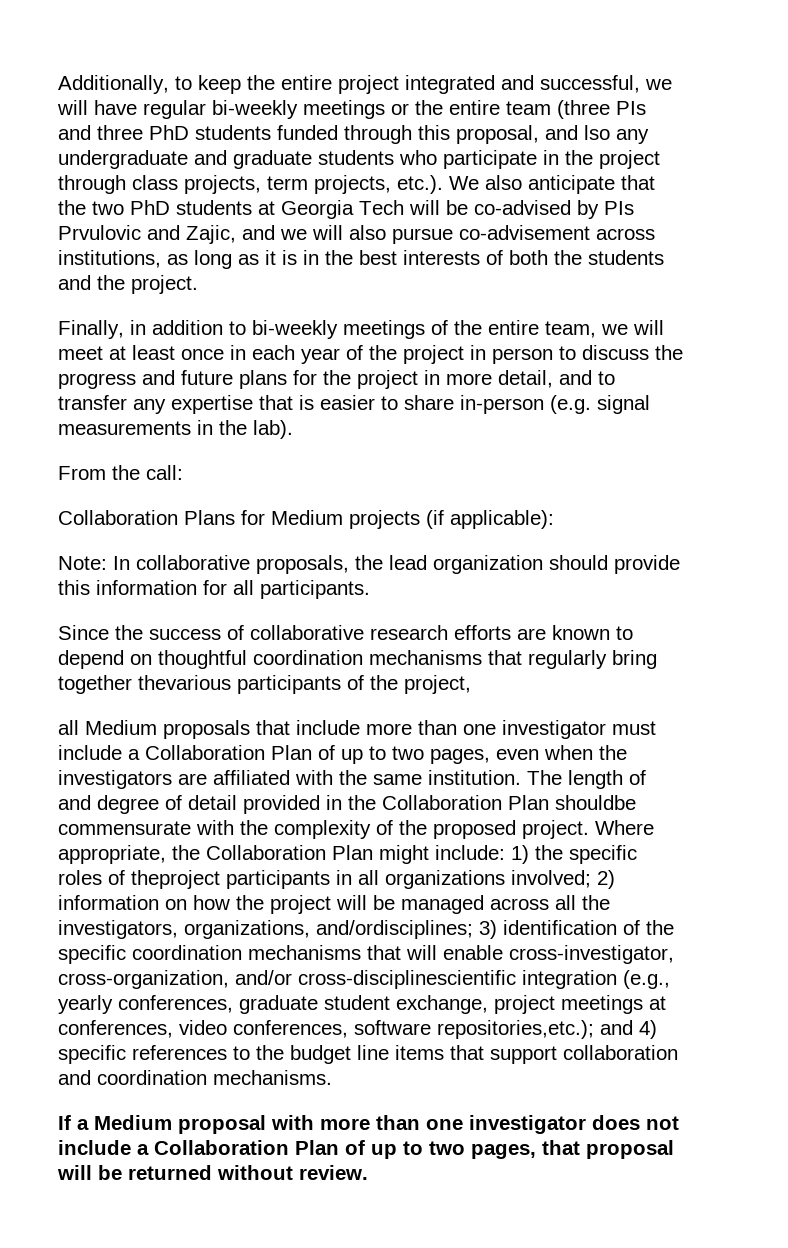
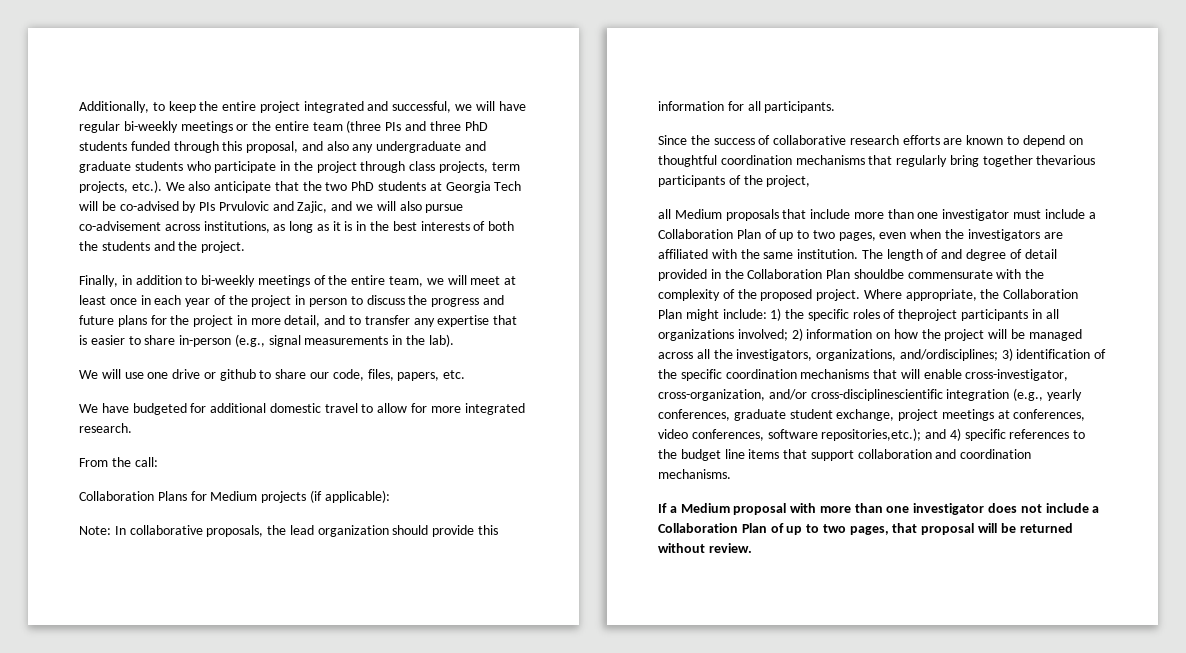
- Additionally, to keep the entire project integrated and successful, we will have regular bi-weekly meetings or the entire team (three PIs and three PhD students funded through this proposal, and lso any undergraduate and graduate students who participate in the project through class projects, term projects, etc.). We also anticipate that the two PhD students at Georgia Tech will be co-advised by PIs Prvulovic and Zajic, and we will also pursue co-advisement across institutions, as long as it is in the best interests of both the students and the project.
+ Additionally, to keep the entire project integrated and successful, we will have regular bi-weekly meetings or the entire team (three PIs and three PhD students funded through this proposal, and also any undergraduate and graduate students who participate in the project through class projects, term projects, etc.). We also anticipate that the two PhD students at Georgia Tech will be co-advised by PIs Prvulovic and Zajic, and we will also pursue co-advisement across institutions, as long as it is in the best interests of both the students and the project.
- Finally, in addition to bi-weekly meetings of the entire team, we will meet at least once in each year of the project in person to discuss the progress and future plans for the project in more detail, and to transfer any expertise that is easier to share in-person (e.g. signal measurements in the lab).
+ Finally, in addition to bi-weekly meetings of the entire team, we will meet at least once in each year of the project in person to discuss the progress and future plans for the project in more detail, and to transfer any expertise that is easier to share in-person (e.g., signal measurements in the lab).
+ We will use one drive or github to share our code, files, papers, etc.
+ We have budgeted for additional domestic travel to allow for more integrated research.

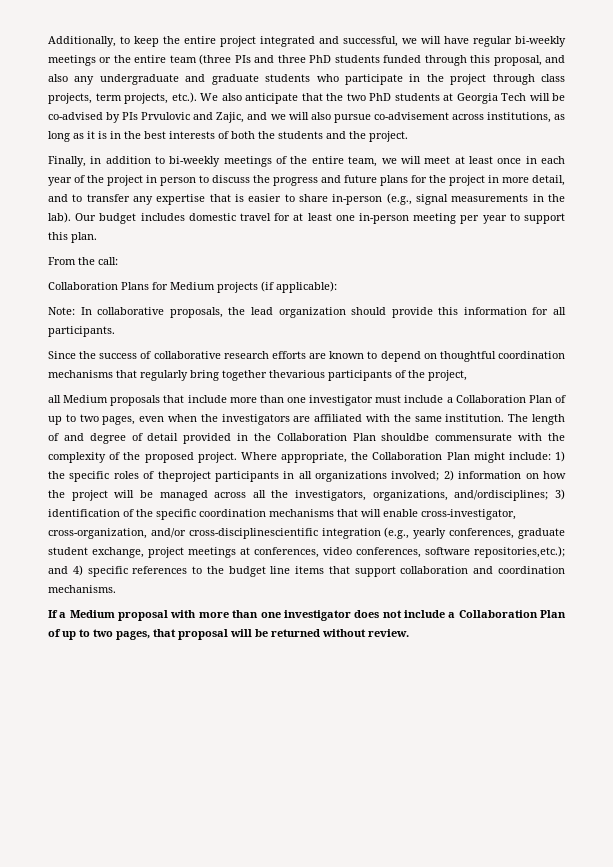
- Finally, in addition to bi-weekly meetings of the entire team, we will meet at least once in each year of the project in person to discuss the progress and future plans for the project in more detail, and to transfer any expertise that is easier to share in-person (e.g., signal measurements in the lab).
- We will use one drive or github to share our code, files, papers, etc.
- We have budgeted for additional domestic travel to allow for more integrated research.
+ Finally, in addition to bi-weekly meetings of the entire team, we will meet at least once in each year of the project in person to discuss the progress and future plans for the project in more detail, and to transfer any expertise that is easier to share in-person (e.g., signal measurements in the lab). Our budget includes domestic travel for at least one in-person meeting per year to support this plan.

